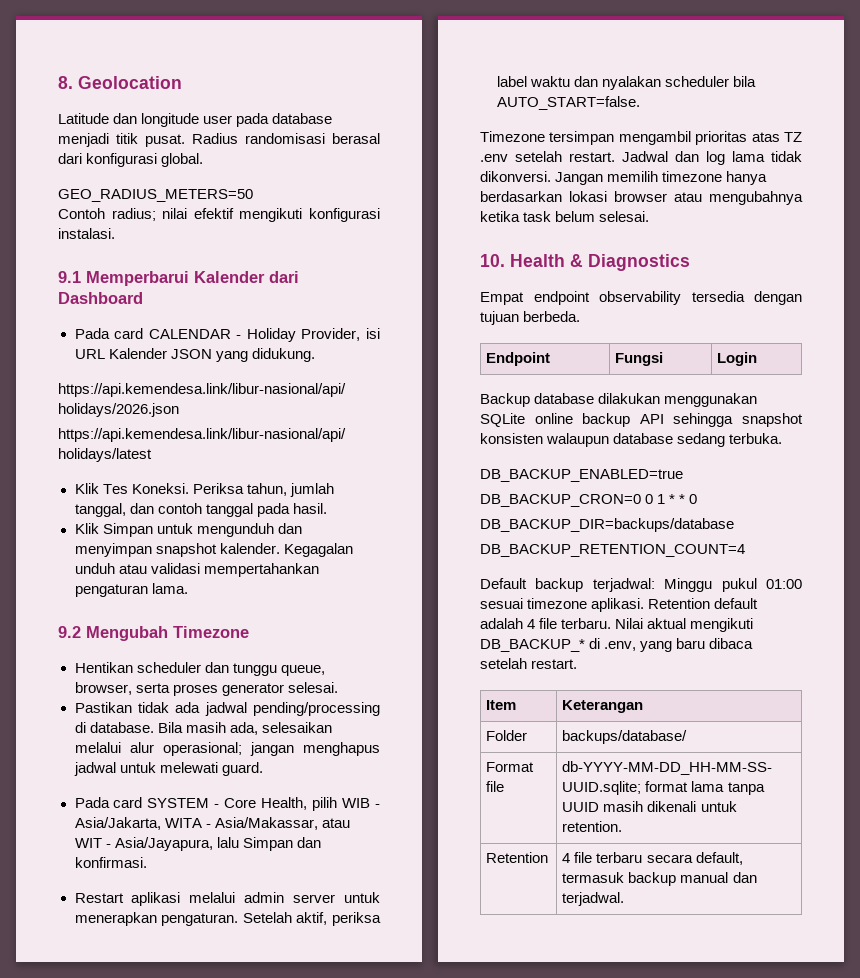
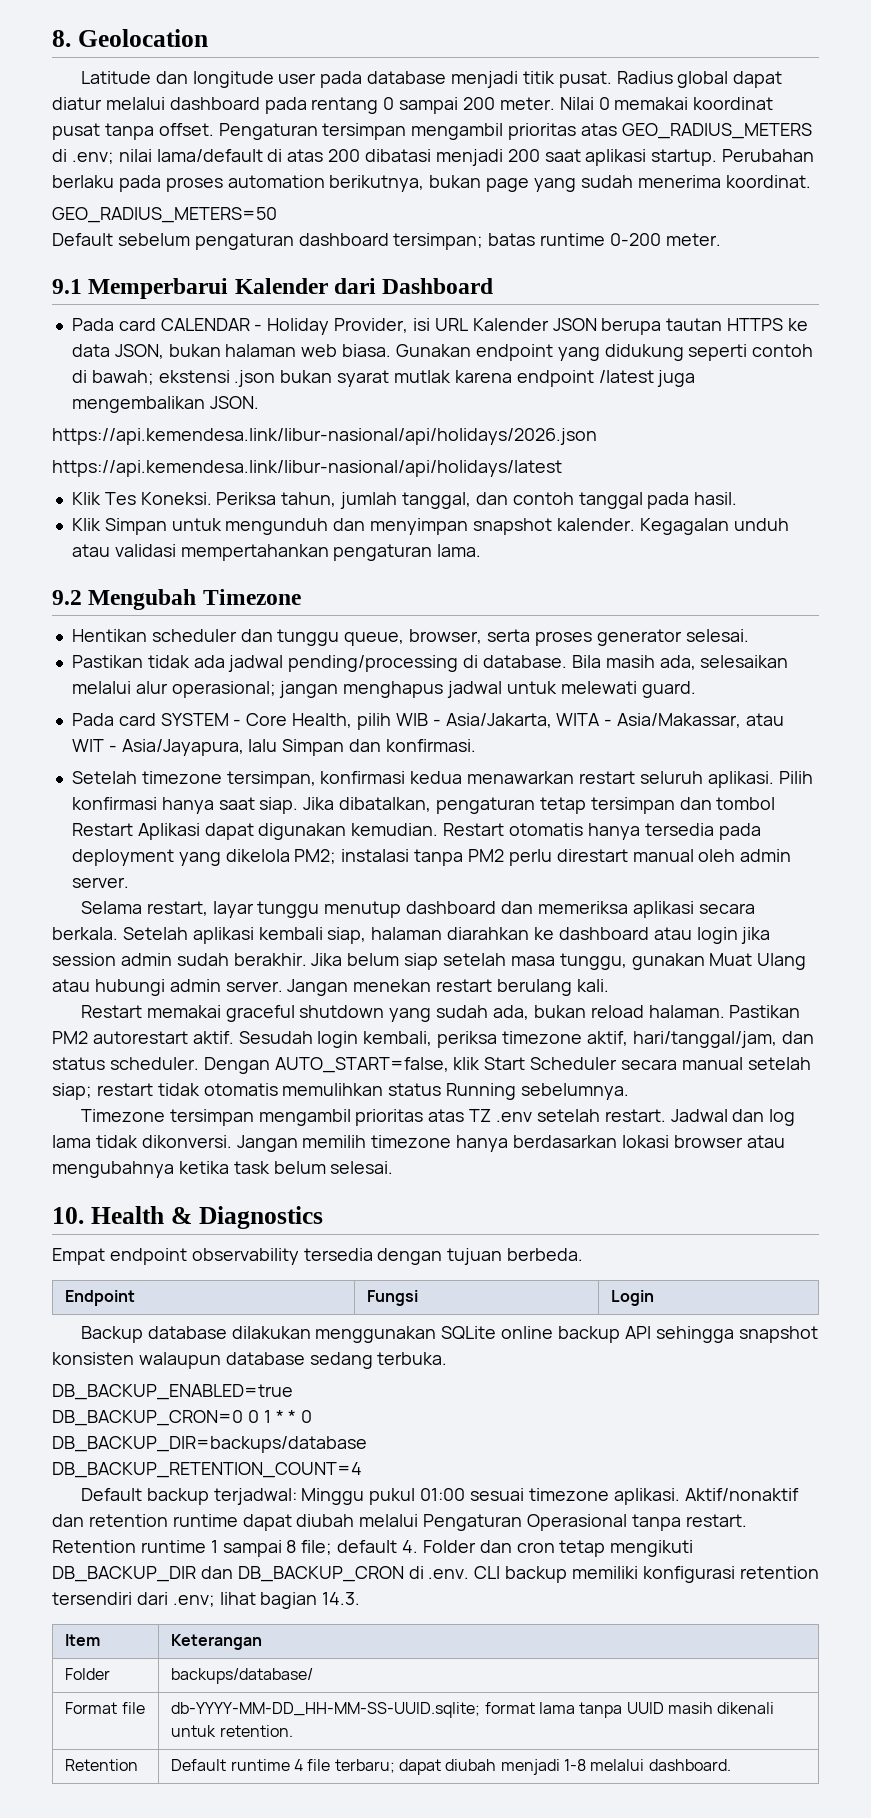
- Radius randomisasi berasal dari konfigurasi global.
+ Radius global dapat diatur melalui dashboard pada rentang 0 sampai 200 meter. Nilai 0 memakai koordinat pusat tanpa offset. Pengaturan tersimpan mengambil prioritas atas GEO_RADIUS_METERS di .env; nilai lama/default di atas 200 dibatasi menjadi 200 saat aplikasi startup. Perubahan berlaku pada proses automation berikutnya, bukan page yang sudah menerima koordinat.
  GEO_RADIUS_METERS=50
- Contoh radius; nilai efektif mengikuti konfigurasi instalasi.
+ Default sebelum pengaturan dashboard tersimpan; batas runtime 0-200 meter.
- Pada card CALENDAR - Holiday Provider, isi URL Kalender JSON yang didukung.
+ Pada card CALENDAR - Holiday Provider, isi URL Kalender JSON berupa tautan HTTPS ke data JSON, bukan halaman web biasa. Gunakan endpoint yang didukung seperti contoh di bawah; ekstensi .json bukan syarat mutlak karena endpoint /latest juga mengembalikan JSON.
- Restart aplikasi melalui admin server untuk menerapkan pengaturan. Setelah aktif, periksa label waktu dan nyalakan scheduler bila AUTO_START=false.
+ Setelah timezone tersimpan, konfirmasi kedua menawarkan restart seluruh aplikasi. Pilih konfirmasi hanya saat siap. Jika dibatalkan, pengaturan tetap tersimpan dan tombol Restart Aplikasi dapat digunakan kemudian. Restart otomatis hanya tersedia pada deployment yang dikelola PM2; instalasi tanpa PM2 perlu direstart manual oleh admin server.
+ Selama restart, layar tunggu menutup dashboard dan memeriksa aplikasi secara berkala. Setelah aplikasi kembali siap, halaman diarahkan ke dashboard atau login jika session admin sudah berakhir. Jika belum siap setelah masa tunggu, gunakan Muat Ulang atau hubungi admin server. Jangan menekan restart berulang kali.
+ Restart memakai graceful shutdown yang sudah ada, bukan reload halaman. Pastikan PM2 autorestart aktif. Sesudah login kembali, periksa timezone aktif, hari/tanggal/jam, dan status scheduler. Dengan AUTO_START=false, klik Start Scheduler secara manual setelah siap; restart tidak otomatis memulihkan status Running sebelumnya.
- Retention default adalah 4 file terbaru. Nilai aktual mengikuti DB_BACKUP_* di .env, yang baru dibaca setelah restart.
+ Aktif/nonaktif dan retention runtime dapat diubah melalui Pengaturan Operasional tanpa restart. Retention runtime 1 sampai 8 file; default 4. Folder dan cron tetap mengikuti DB_BACKUP_DIR dan DB_BACKUP_CRON di .env. CLI backup memiliki konfigurasi retention tersendiri dari .env; lihat bagian 14.3.
- Retention | 4 file terbaru secara default, termasuk backup manual dan terjadwal.
+ Retention | Default runtime 4 file terbaru; dapat diubah menjadi 1-8 melalui dashboard.

